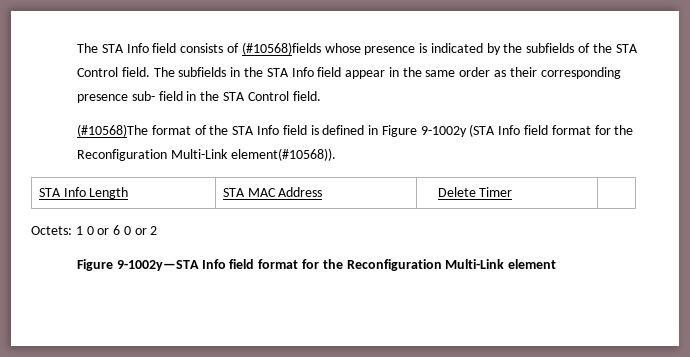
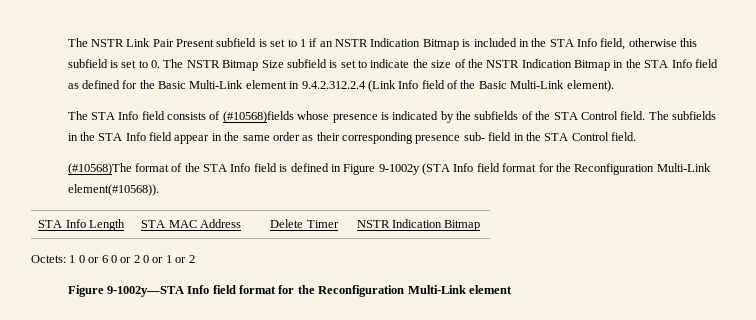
+ The NSTR Link Pair Present subfield is set to 1 if an NSTR Indication Bitmap is included in the STA Info field, otherwise this subfield is set to 0. The NSTR Bitmap Size subfield is set to indicate the size of the NSTR Indication Bitmap in the STA Info field as defined for the Basic Multi-Link element in 9.4.2.312.2.4 (Link Info field of the Basic Multi-Link element).
- STA Info Length | STA MAC Address | Delete Timer |
+ STA Info Length | STA MAC Address | Delete Timer | NSTR Indication Bitmap
- Octets: 1 0 or 6 0 or 2
+ Octets: 1 0 or 6 0 or 2 0 or 1 or 2

